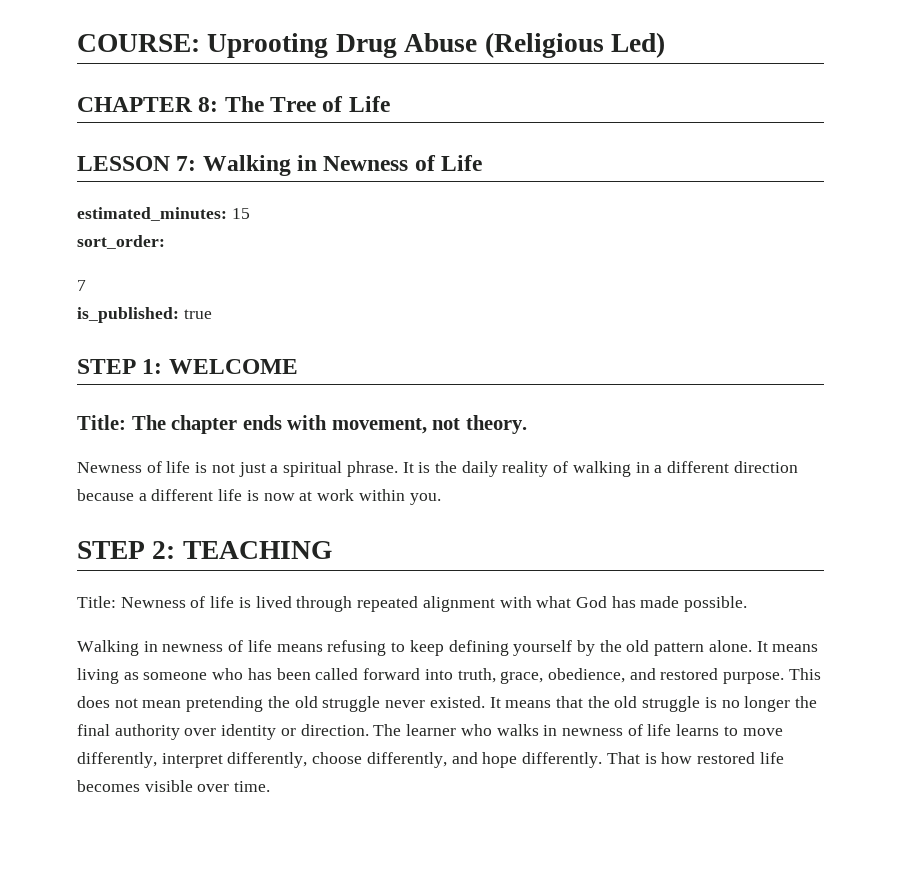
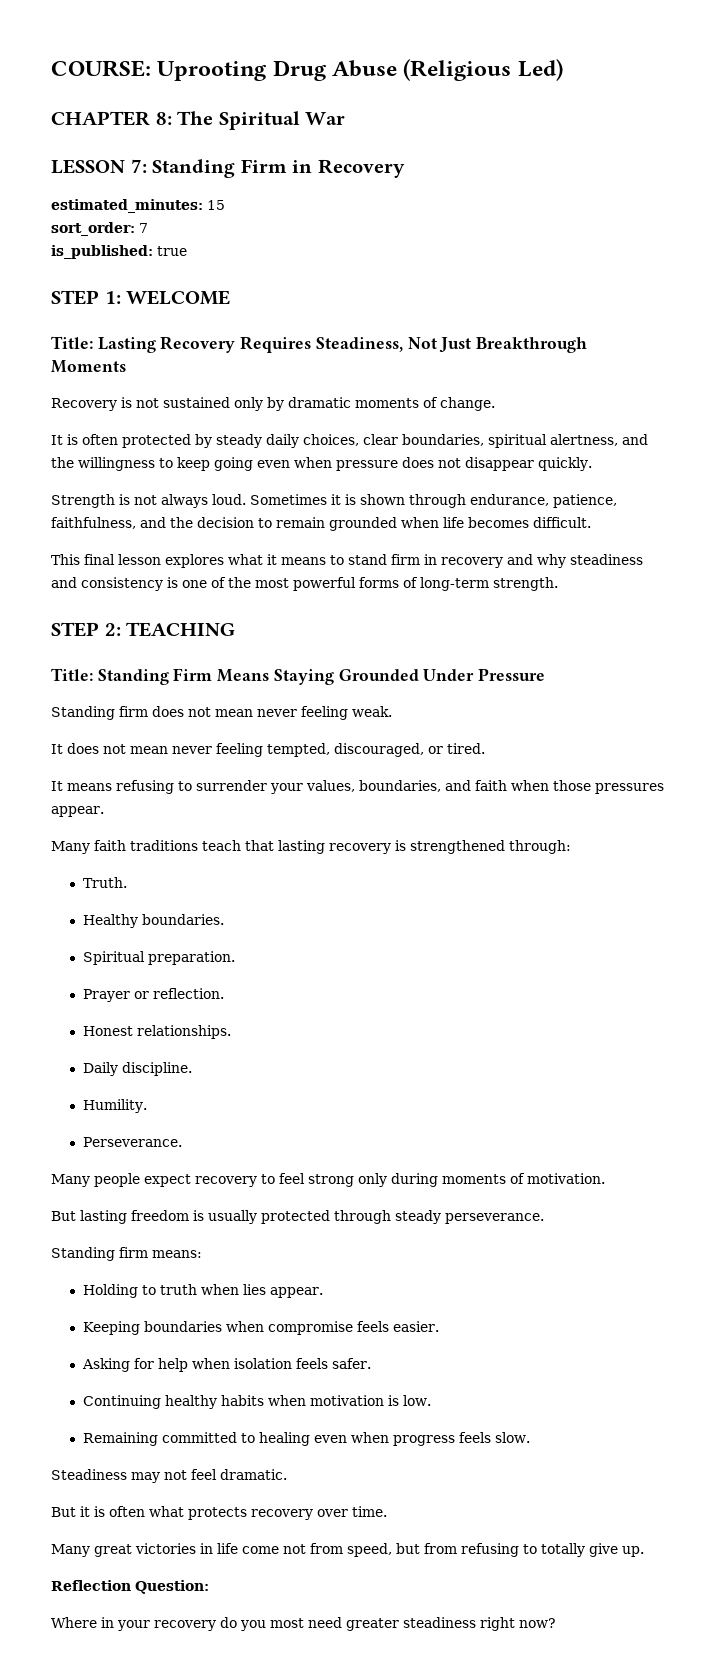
- CHAPTER 8: The Tree of Life
+ CHAPTER 8: The Spiritual War
- LESSON 7: Walking in Newness of Life
+ LESSON 7: Standing Firm in Recovery
- sort_order:
- 7
+ sort_order: 7
- Title: The chapter ends with movement, not theory.
- Newness of life is not just a spiritual phrase. It is the daily reality of walking in a different direction because a different life is now at work within you.
+ Title: Lasting Recovery Requires Steadiness, Not Just Breakthrough Moments
+ Recovery is not sustained only by dramatic moments of change.
+ It is often protected by steady daily choices, clear boundaries, spiritual alertness, and the willingness to keep going even when pressure does not disappear quickly.
+ Strength is not always loud. Sometimes it is shown through endurance, patience, faithfulness, and the decision to remain grounded when life becomes difficult.
+ This final lesson explores what it means to stand firm in recovery and why steadiness and consistency is one of the most powerful forms of long-term strength.
  STEP 2: TEACHING
- Title: Newness of life is lived through repeated alignment with what God has made possible.
- Walking in newness of life means refusing to keep defining yourself by the old pattern alone. It means living as someone who has been called forward into truth, grace, obedience, and restored purpose. This does not mean pretending the old struggle never existed. It means that the old struggle is no longer the final authority over identity or direction. The learner who walks in newness of life learns to move differently, interpret differently, choose differently, and hope differently. That is how restored life becomes visible over time.
+ Title: Standing Firm Means Staying Grounded Under Pressure
+ Standing firm does not mean never feeling weak.
+ It does not mean never feeling tempted, discouraged, or tired.
+ It means refusing to surrender your values, boundaries, and faith when those pressures appear.
+ Many faith traditions teach that lasting recovery is strengthened through:
+ Truth.
+ Healthy boundaries.
+ Spiritual preparation.
+ Prayer or reflection.
+ Honest relationships.
+ Daily discipline.
+ Humility.
+ Perseverance.
+ Many people expect recovery to feel strong only during moments of motivation.
+ But lasting freedom is usually protected through steady perseverance.
+ Standing firm means:
+ Holding to truth when lies appear.
+ Keeping boundaries when compromise feels easier.
+ Asking for help when isolation feels safer.
+ Continuing healthy habits when motivation is low.
+ Remaining committed to healing even when progress feels slow.
+ Steadiness may not feel dramatic.
+ But it is often what protects recovery over time.
+ Many great victories in life come not from speed, but from refusing to totally give up.
+ Reflection Question:
+ Where in your recovery do you most need greater steadiness right now?

